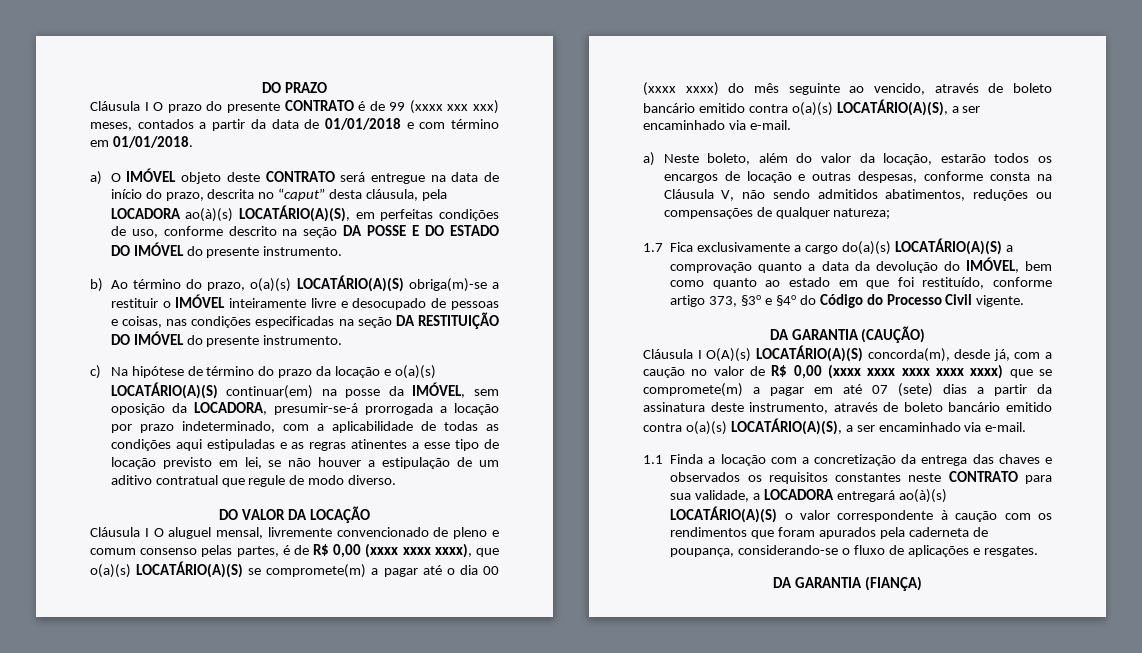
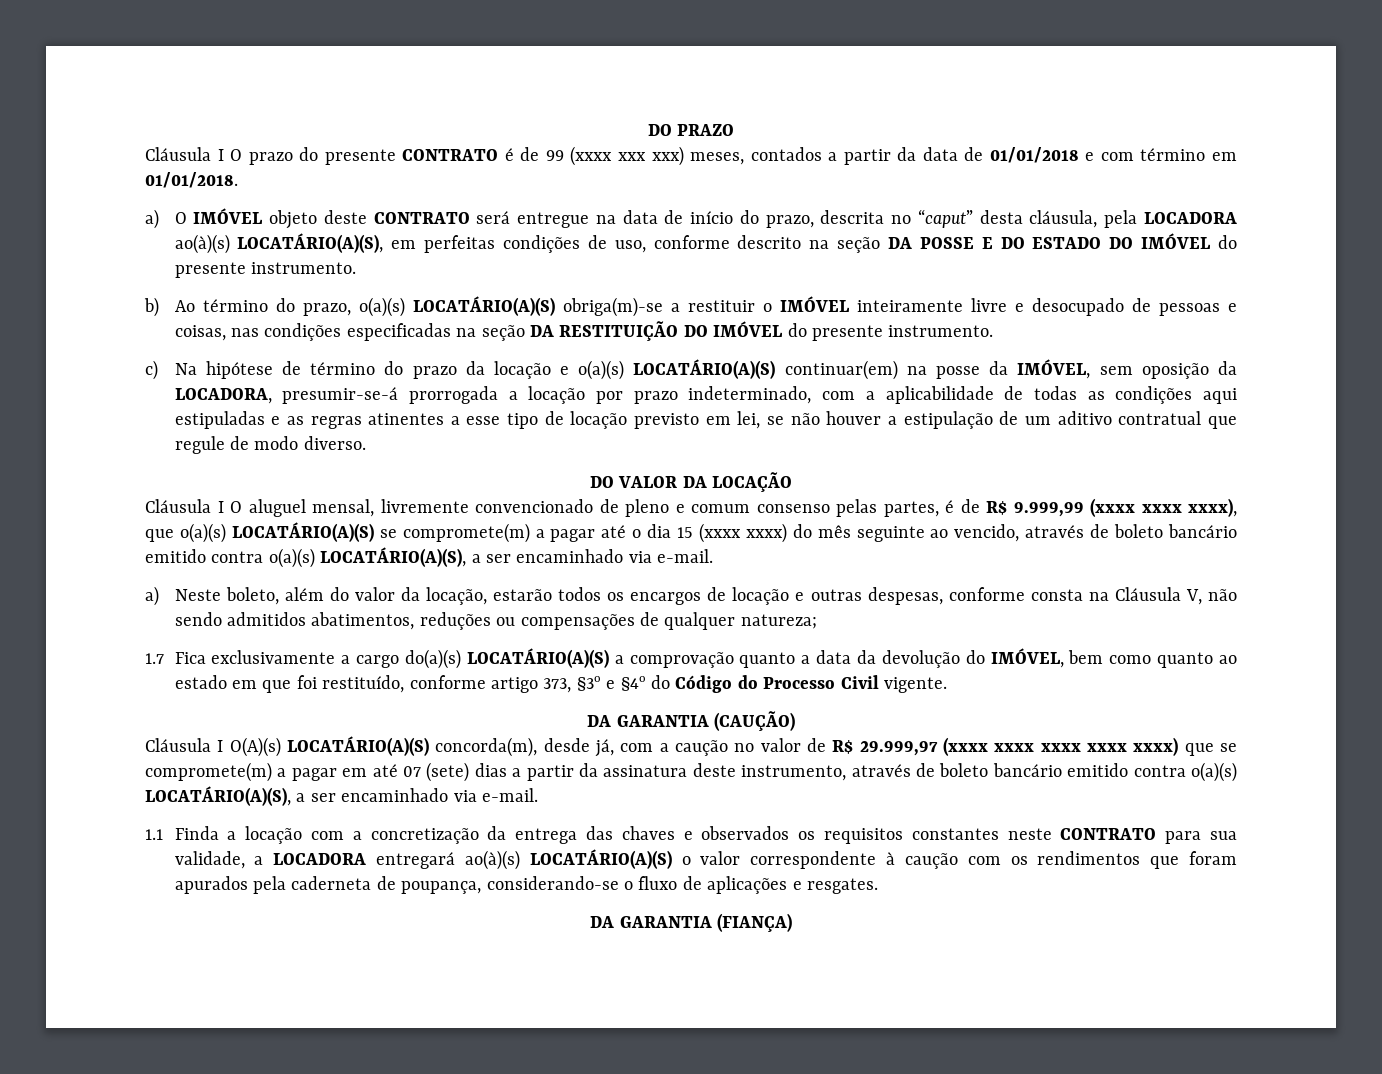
- Cláusula I O aluguel mensal, livremente convencionado de pleno e comum consenso pelas partes, é de R$ 0,00 (xxxx xxxx xxxx), que o(a)(s) LOCATÁRIO(A)(S) se compromete(m) a pagar até o dia 00 (xxxx xxxx) do mês seguinte ao vencido, através de boleto bancário emitido contra o(a)(s) LOCATÁRIO(A)(S), a ser encaminhado via e-mail.
+ Cláusula I O aluguel mensal, livremente convencionado de pleno e comum consenso pelas partes, é de R$ 9.999,99 (xxxx xxxx xxxx), que o(a)(s) LOCATÁRIO(A)(S) se compromete(m) a pagar até o dia 15 (xxxx xxxx) do mês seguinte ao vencido, através de boleto bancário emitido contra o(a)(s) LOCATÁRIO(A)(S), a ser encaminhado via e-mail.
- Cláusula I O(A)(s) LOCATÁRIO(A)(S) concorda(m), desde já, com a caução no valor de R$ 0,00 (xxxx xxxx xxxx xxxx xxxx) que se compromete(m) a pagar em até 07 (sete) dias a partir da assinatura deste instrumento, através de boleto bancário emitido contra o(a)(s) LOCATÁRIO(A)(S), a ser encaminhado via e-mail.
+ Cláusula I O(A)(s) LOCATÁRIO(A)(S) concorda(m), desde já, com a caução no valor de R$ 29.999,97 (xxxx xxxx xxxx xxxx xxxx) que se compromete(m) a pagar em até 07 (sete) dias a partir da assinatura deste instrumento, através de boleto bancário emitido contra o(a)(s) LOCATÁRIO(A)(S), a ser encaminhado via e-mail.

